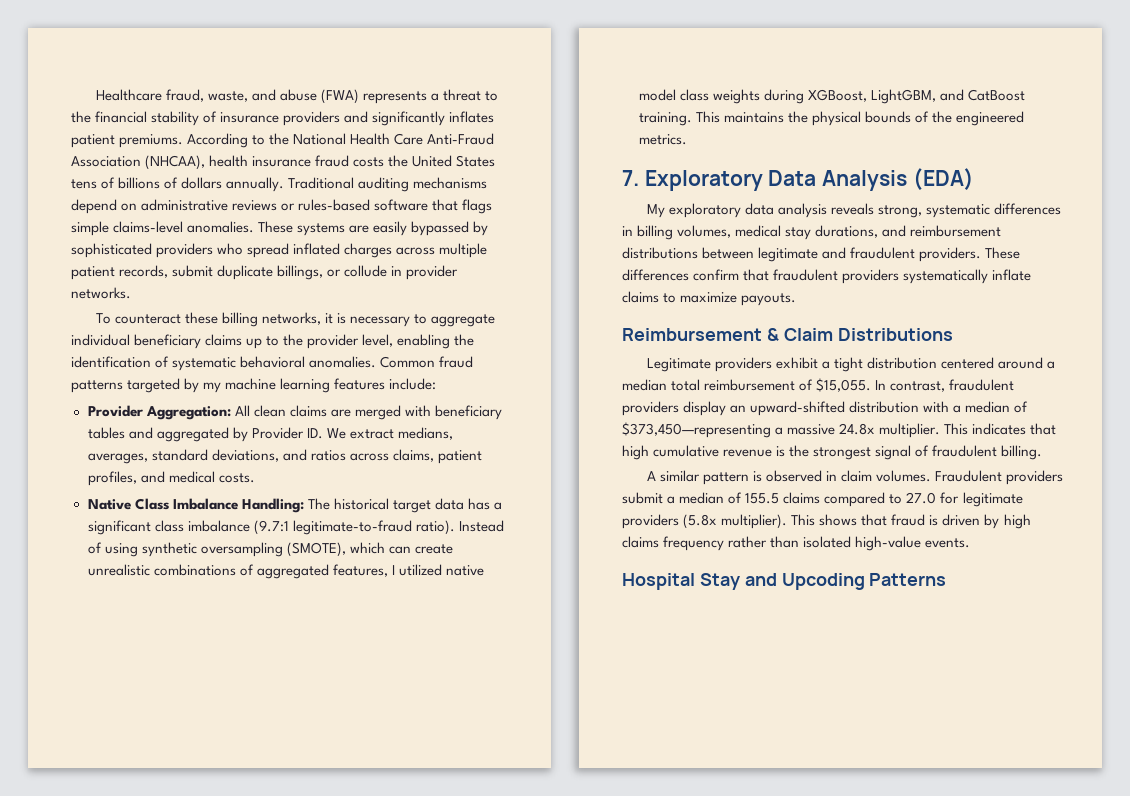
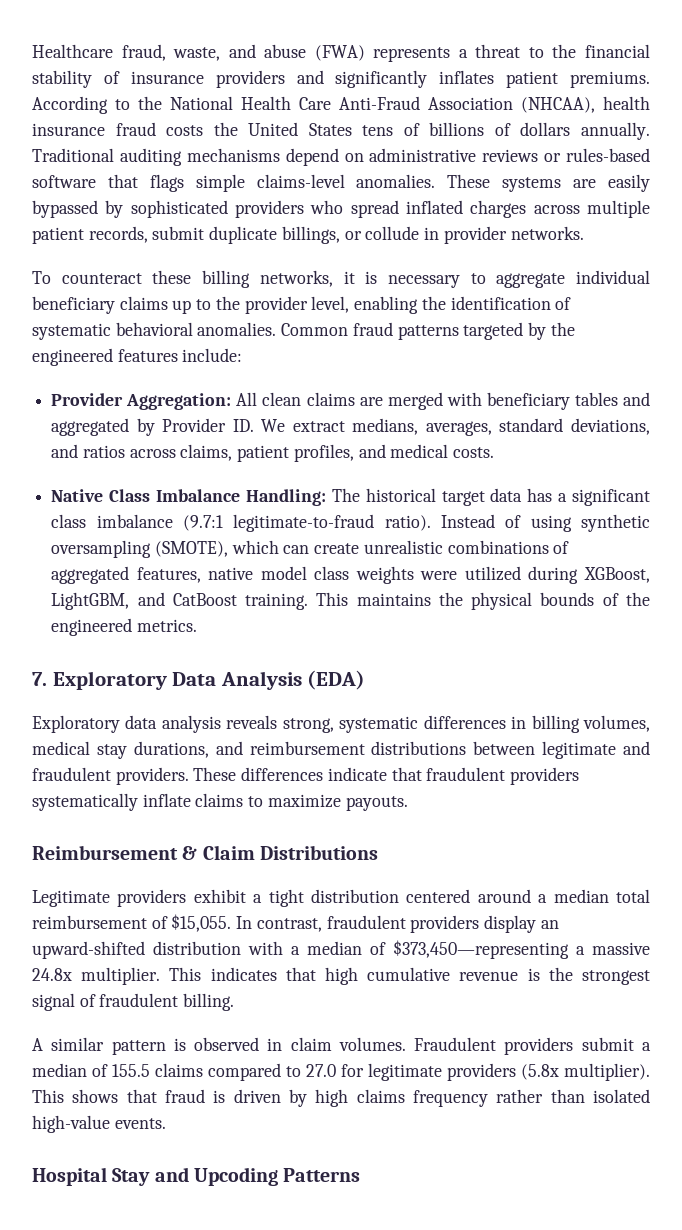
- Common fraud patterns targeted by my machine learning features include:
+ Common fraud patterns targeted by the engineered features include:
- Instead of using synthetic oversampling (SMOTE), which can create unrealistic combinations of aggregated features, I utilized native model class weights during XGBoost, LightGBM, and CatBoost training.
+ Instead of using synthetic oversampling (SMOTE), which can create unrealistic combinations of aggregated features, native model class weights were utilized during XGBoost, LightGBM, and CatBoost training.
- My exploratory data analysis reveals strong, systematic differences in billing volumes, medical stay durations, and reimbursement distributions between legitimate and fraudulent providers.
+ Exploratory data analysis reveals strong, systematic differences in billing volumes, medical stay durations, and reimbursement distributions between legitimate and fraudulent providers.
- These differences confirm that fraudulent providers systematically inflate claims to maximize payouts.
+ These differences indicate that fraudulent providers systematically inflate claims to maximize payouts.

